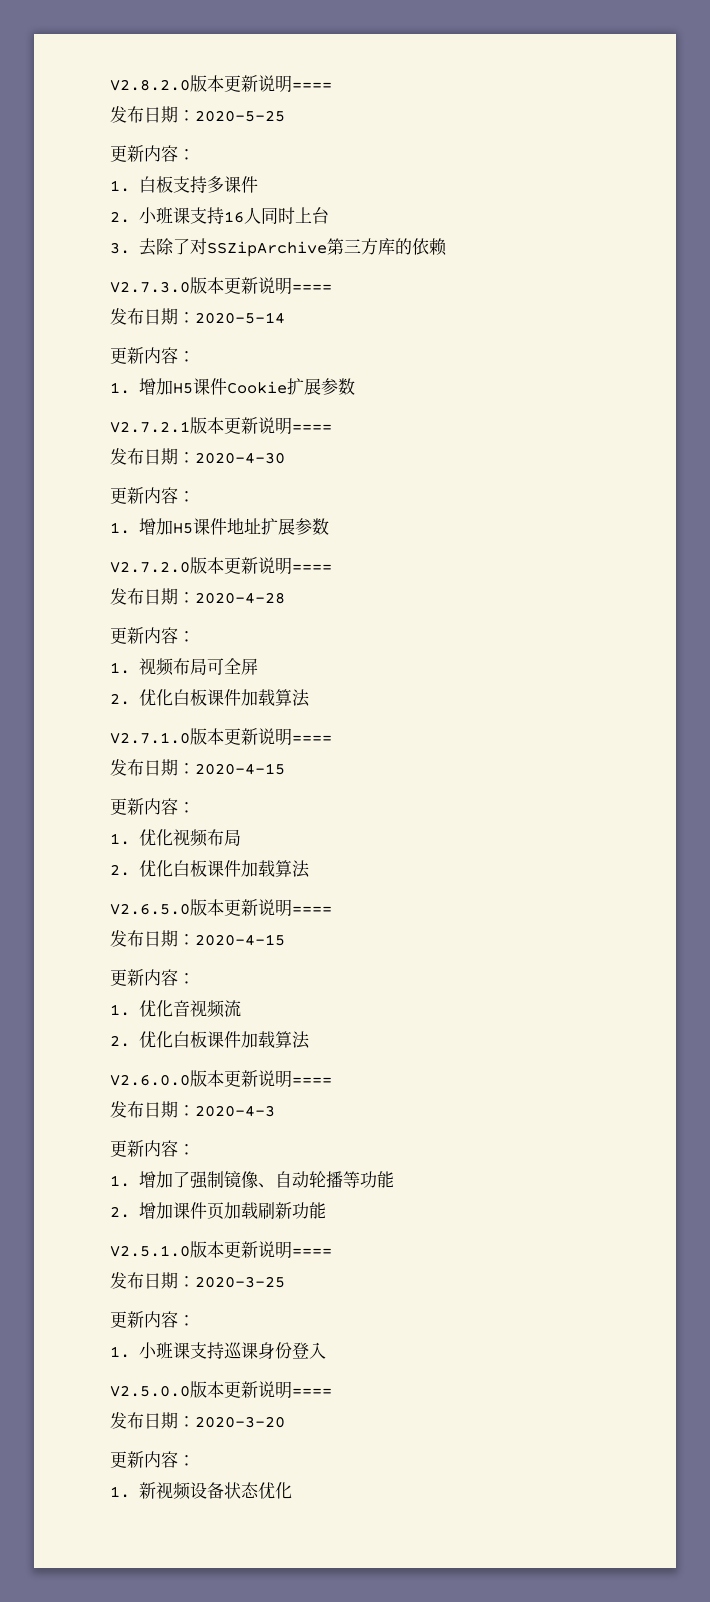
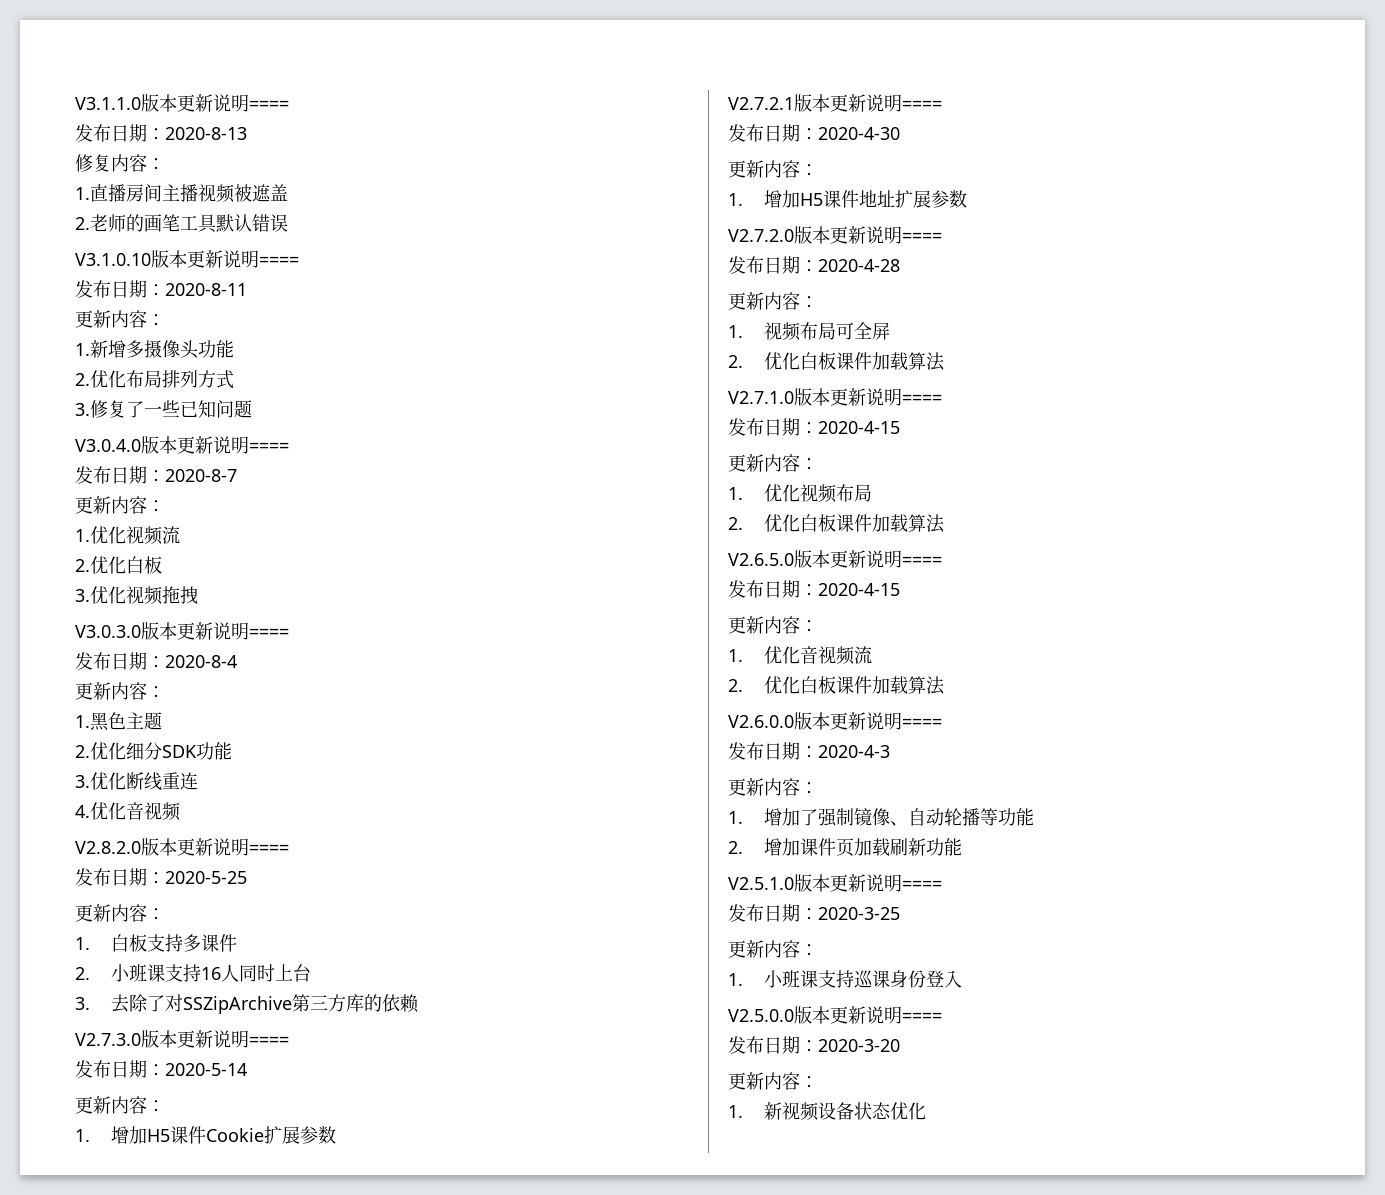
+ V3.1.1.0版本更新说明====
+ 发布日期：2020-8-13
+ 修复内容：
+ 1.直播房间主播视频被遮盖
+ 2.老师的画笔工具默认错误
+ V3.1.0.10版本更新说明====
+ 发布日期：2020-8-11
+ 更新内容：
+ 1.新增多摄像头功能
+ 2.优化布局排列方式
+ 3.修复了一些已知问题
+ V3.0.4.0版本更新说明====
+ 发布日期：2020-8-7
+ 更新内容：
+ 1.优化视频流
+ 2.优化白板
+ 3.优化视频拖拽
+ V3.0.3.0版本更新说明====
+ 发布日期：2020-8-4
+ 更新内容：
+ 1.黑色主题
+ 2.优化细分SDK功能
+ 3.优化断线重连
+ 4.优化音视频

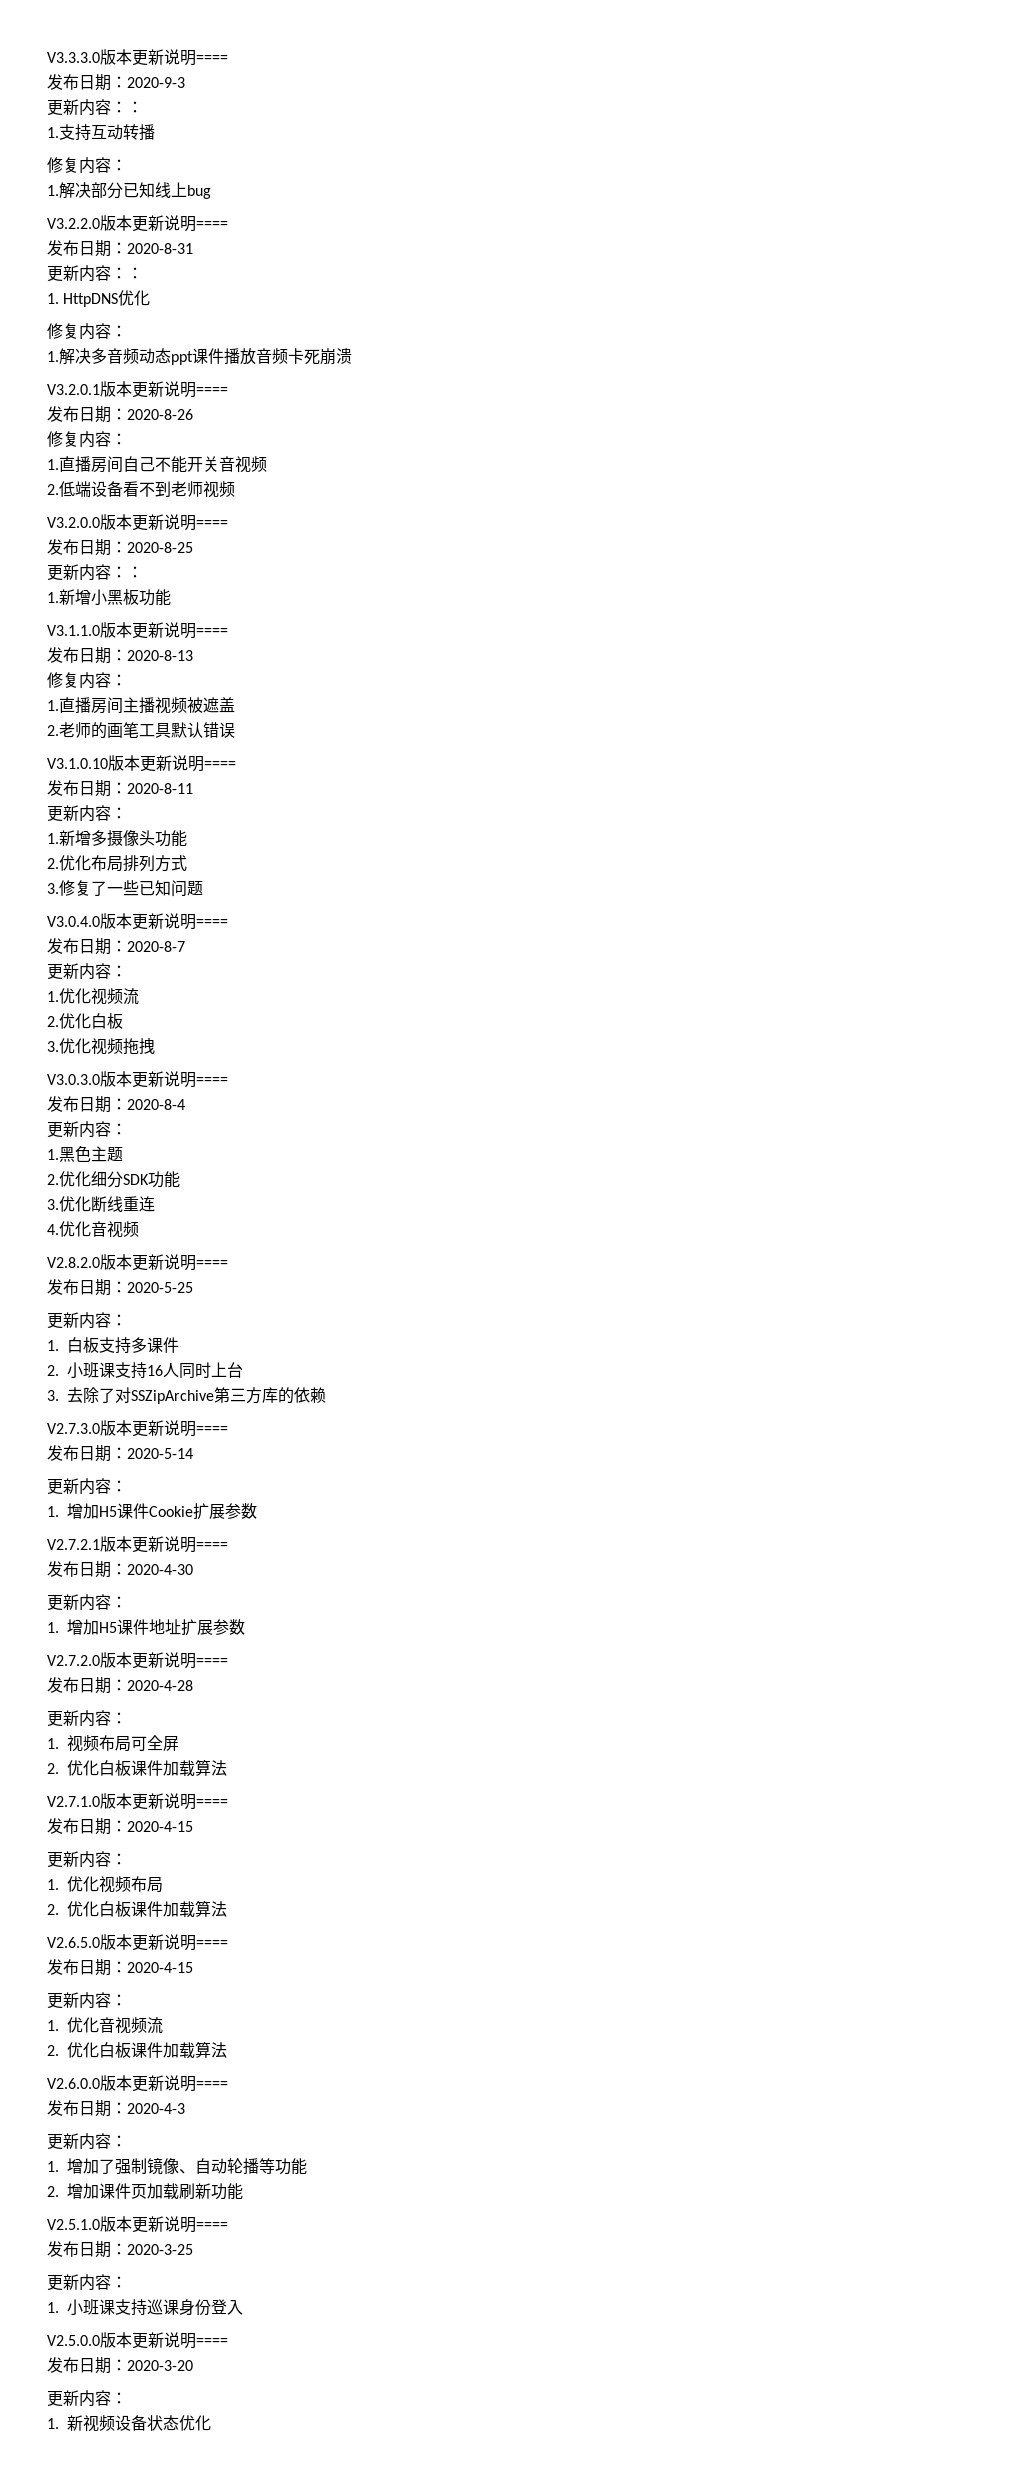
+ V3.3.3.0版本更新说明====
+ 发布日期：2020-9-3
+ 更新内容：：
+ 1.支持互动转播
+ 修复内容：
+ 1.解决部分已知线上bug
+ V3.2.2.0版本更新说明====
+ 发布日期：2020-8-31
+ 更新内容：：
+ 1. HttpDNS优化
+ 修复内容：
+ 1.解决多音频动态ppt课件播放音频卡死崩溃
+ V3.2.0.1版本更新说明====
+ 发布日期：2020-8-26
+ 修复内容：
+ 1.直播房间自己不能开关音视频
+ 2.低端设备看不到老师视频
+ V3.2.0.0版本更新说明====
+ 发布日期：2020-8-25
+ 更新内容：：
+ 1.新增小黑板功能

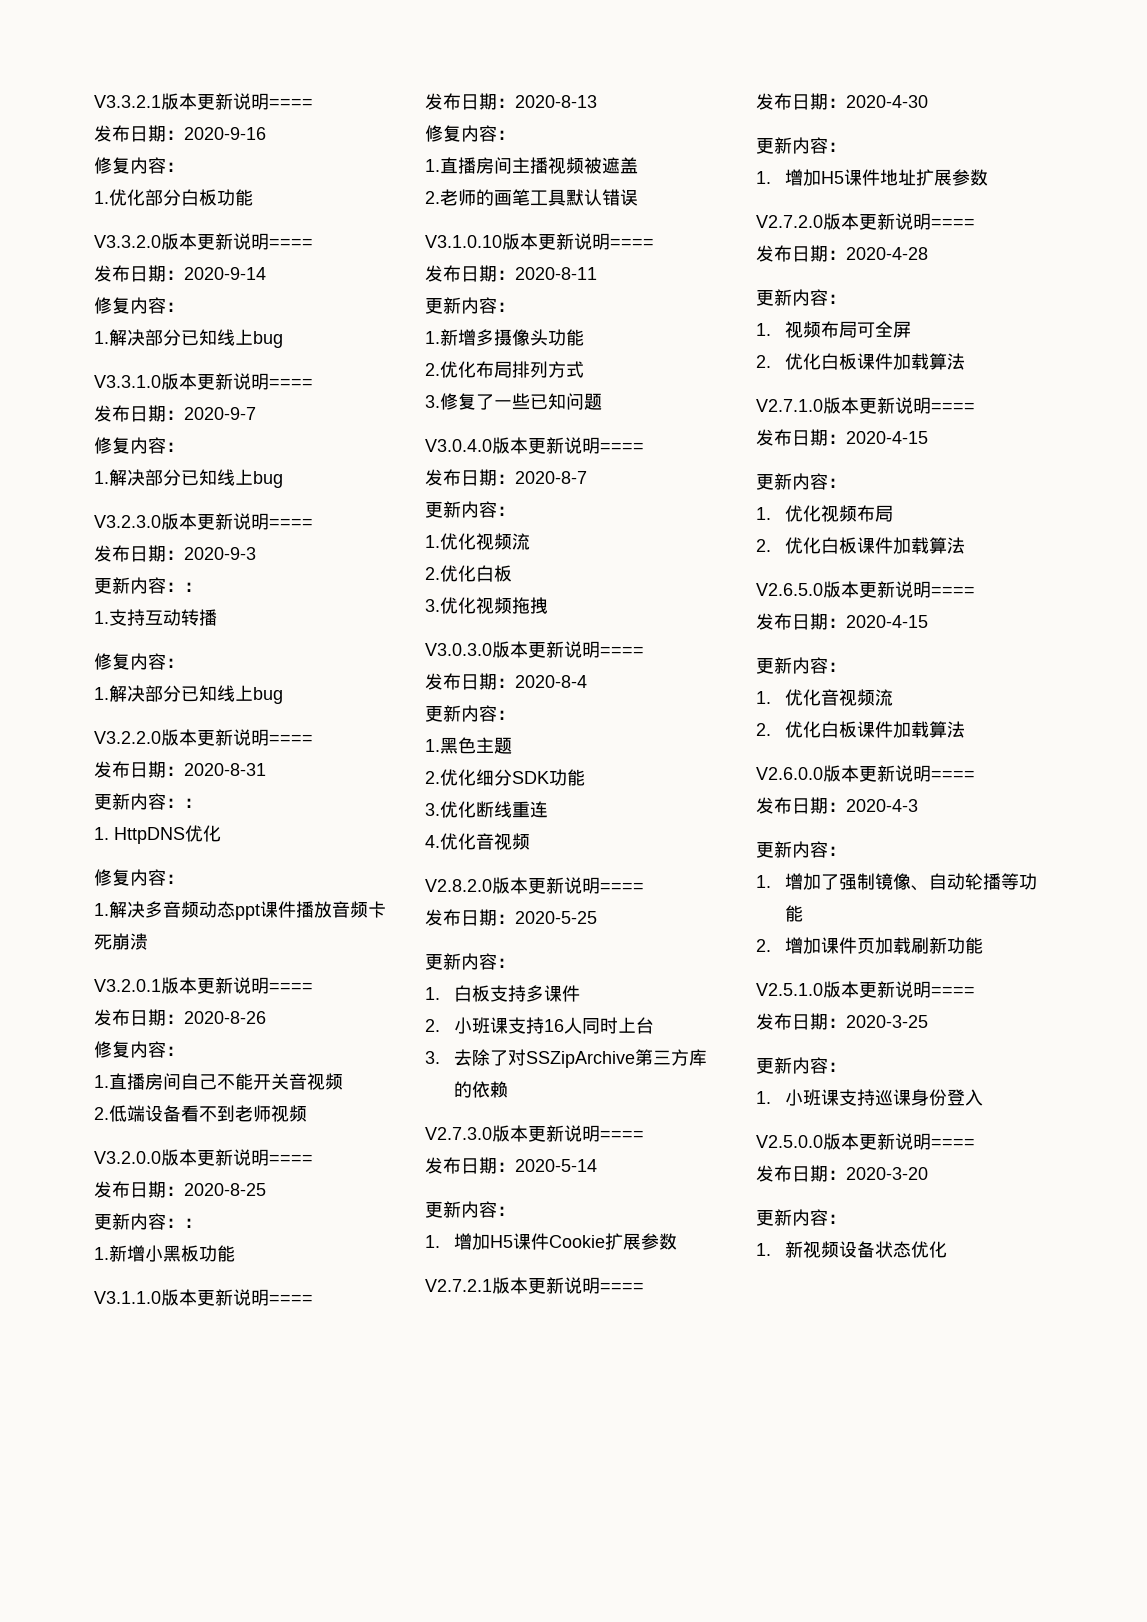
- V3.3.3.0版本更新说明====
+ V3.3.2.1版本更新说明====
+ 发布日期：2020-9-16
+ 修复内容：
+ 1.优化部分白板功能
+ V3.3.2.0版本更新说明====
+ 发布日期：2020-9-14
+ 修复内容：
+ 1.解决部分已知线上bug
+ V3.3.1.0版本更新说明====
+ 发布日期：2020-9-7
+ 修复内容：
+ 1.解决部分已知线上bug
+ V3.2.3.0版本更新说明====

